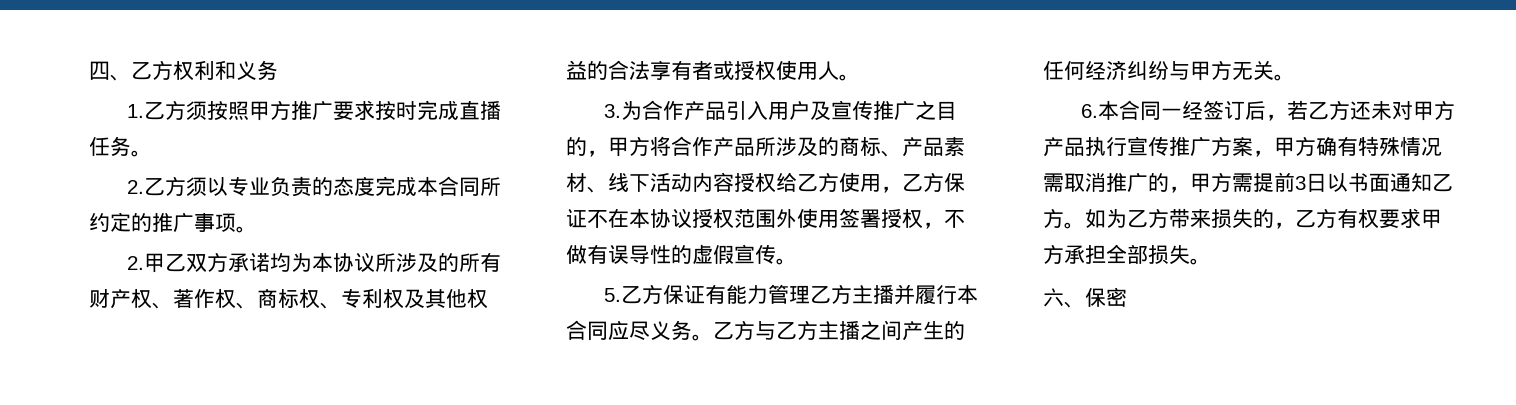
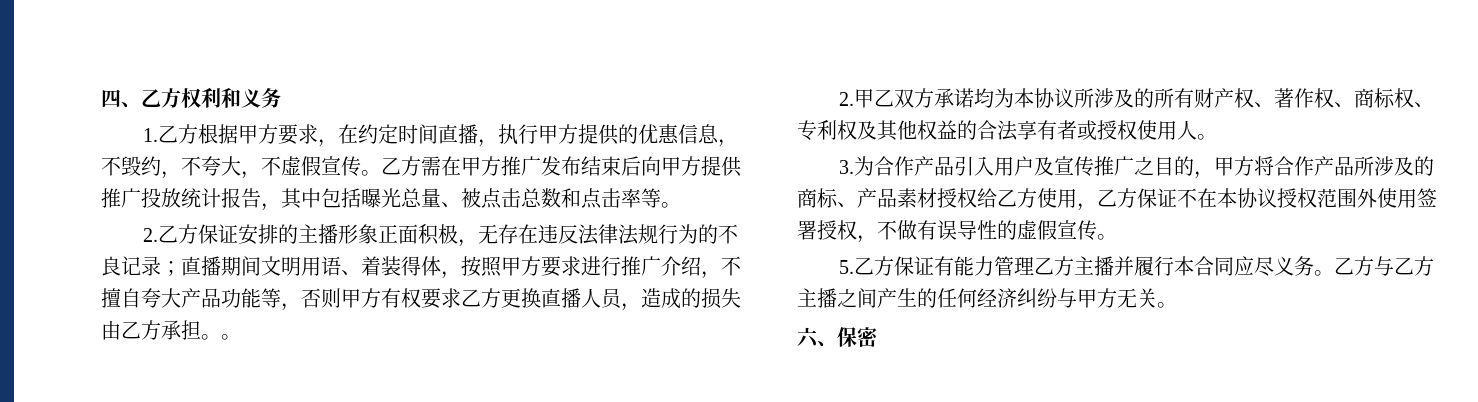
- 1.乙方须按照甲方推广要求按时完成直播任务。
- 2.乙方须以专业负责的态度完成本合同所约定的推广事项。
+ 1.乙方根据甲方要求，在约定时间直播，执行甲方提供的优惠信息，不毁约，不夸大，不虚假宣传。乙方需在甲方推广发布结束后向甲方提供推广投放统计报告，其中包括曝光总量、被点击总数和点击率等。
+ 2.乙方保证安排的主播形象正面积极，无存在违反法律法规行为的不良记录；直播期间文明用语、着装得体，按照甲方要求进行推广介绍，不擅自夸大产品功能等，否则甲方有权要求乙方更换直播人员，造成的损失由乙方承担。。
- 3.为合作产品引入用户及宣传推广之目的，甲方将合作产品所涉及的商标、产品素材、线下活动内容授权给乙方使用，乙方保证不在本协议授权范围外使用签署授权，不做有误导性的虚假宣传。
+ 3.为合作产品引入用户及宣传推广之目的，甲方将合作产品所涉及的商标、产品素材授权给乙方使用，乙方保证不在本协议授权范围外使用签署授权，不做有误导性的虚假宣传。
- 6.本合同一经签订后，若乙方还未对甲方产品执行宣传推广方案，甲方确有特殊情况需取消推广的，甲方需提前3日以书面通知乙方。如为乙方带来损失的，乙方有权要求甲方承担全部损失。

